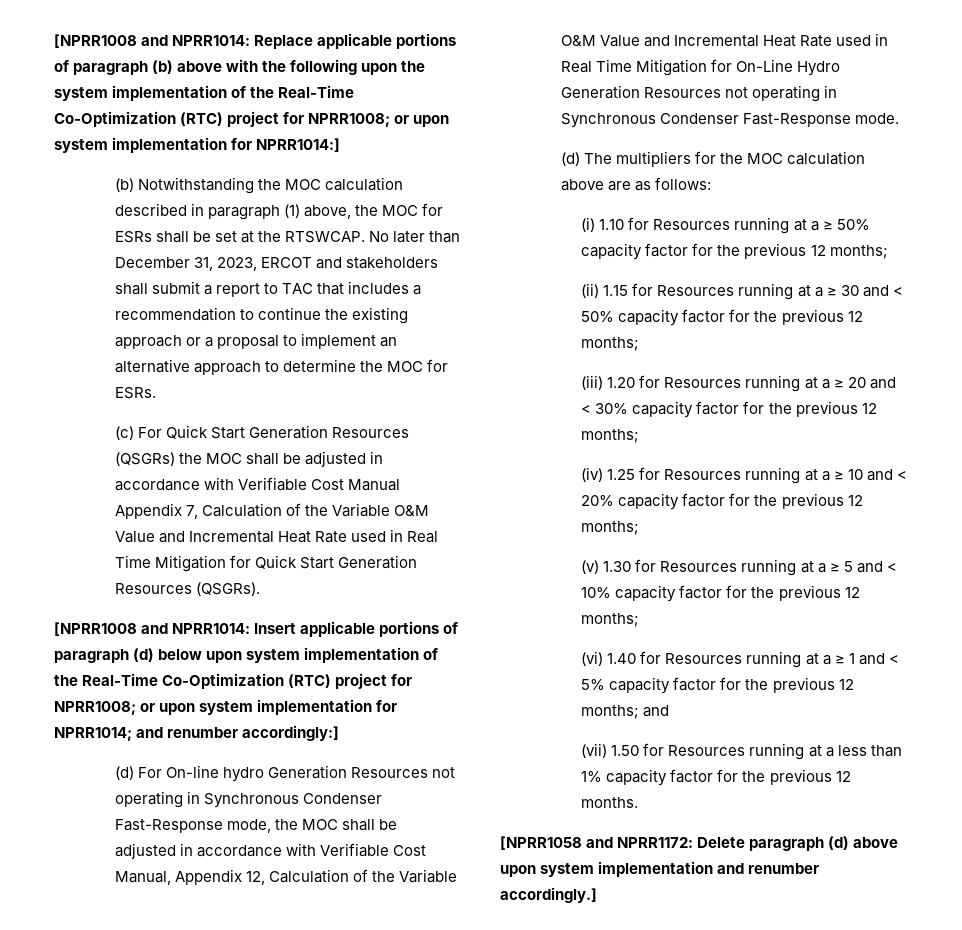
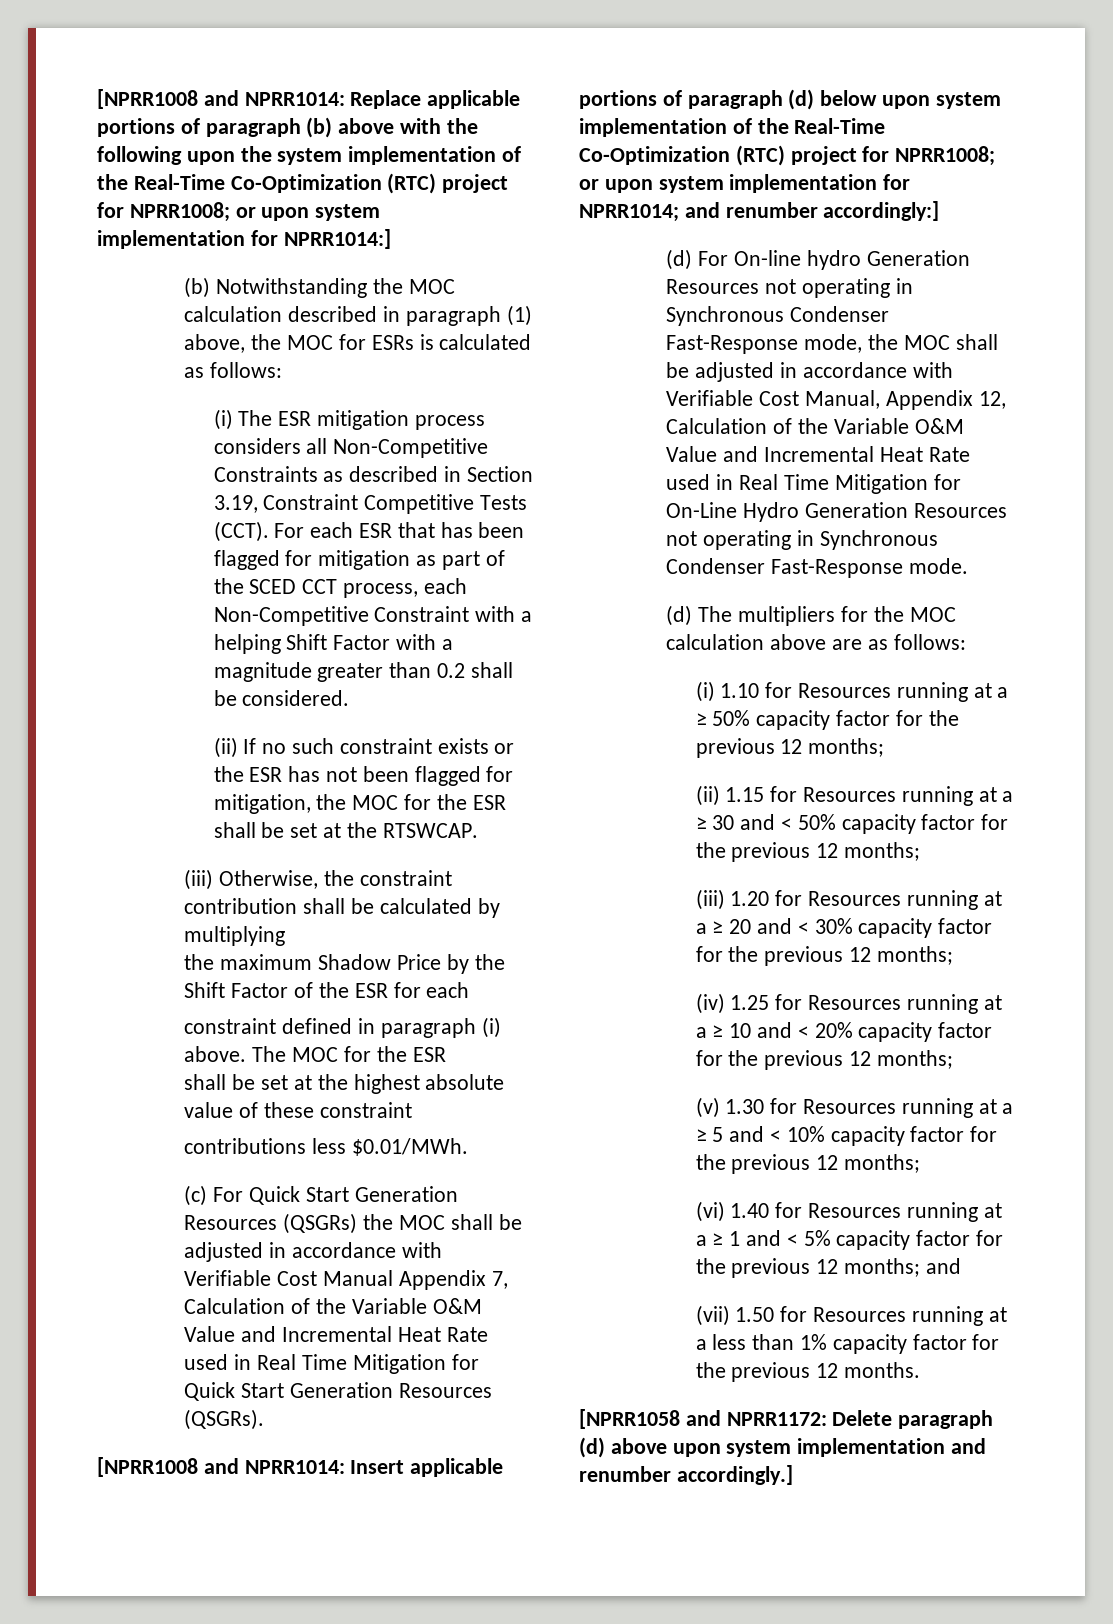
- (b) Notwithstanding the MOC calculation described in paragraph (1) above, the MOC for ESRs shall be set at the RTSWCAP. No later than December 31, 2023, ERCOT and stakeholders shall submit a report to TAC that includes a recommendation to continue the existing approach or a proposal to implement an alternative approach to determine the MOC for ESRs.
+ (b) Notwithstanding the MOC calculation described in paragraph (1) above, the MOC for ESRs is calculated as follows:
+ (i) The ESR mitigation process considers all Non-Competitive Constraints as described in Section 3.19, Constraint Competitive Tests (CCT). For each ESR that has been flagged for mitigation as part of the SCED CCT process, each Non-Competitive Constraint with a helping Shift Factor with a magnitude greater than 0.2 shall be considered.
+ (ii) If no such constraint exists or the ESR has not been flagged for mitigation, the MOC for the ESR shall be set at the RTSWCAP.
+ (iii) Otherwise, the constraint contribution shall be calculated by multiplying
+ the maximum Shadow Price by the Shift Factor of the ESR for each
+ constraint defined in paragraph (i) above. The MOC for the ESR
+ shall be set at the highest absolute value of these constraint
+ contributions less $0.01/MWh.

